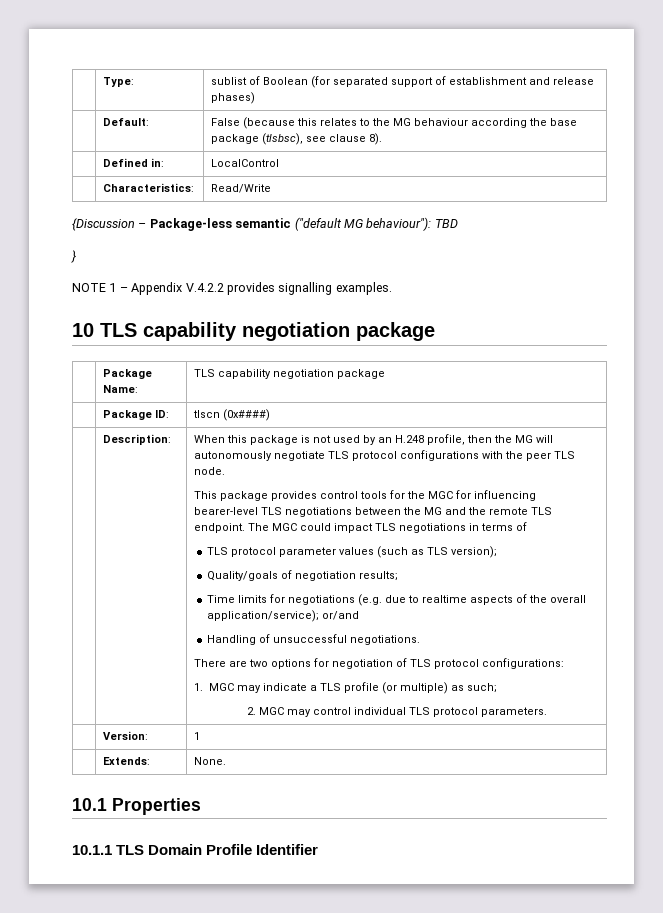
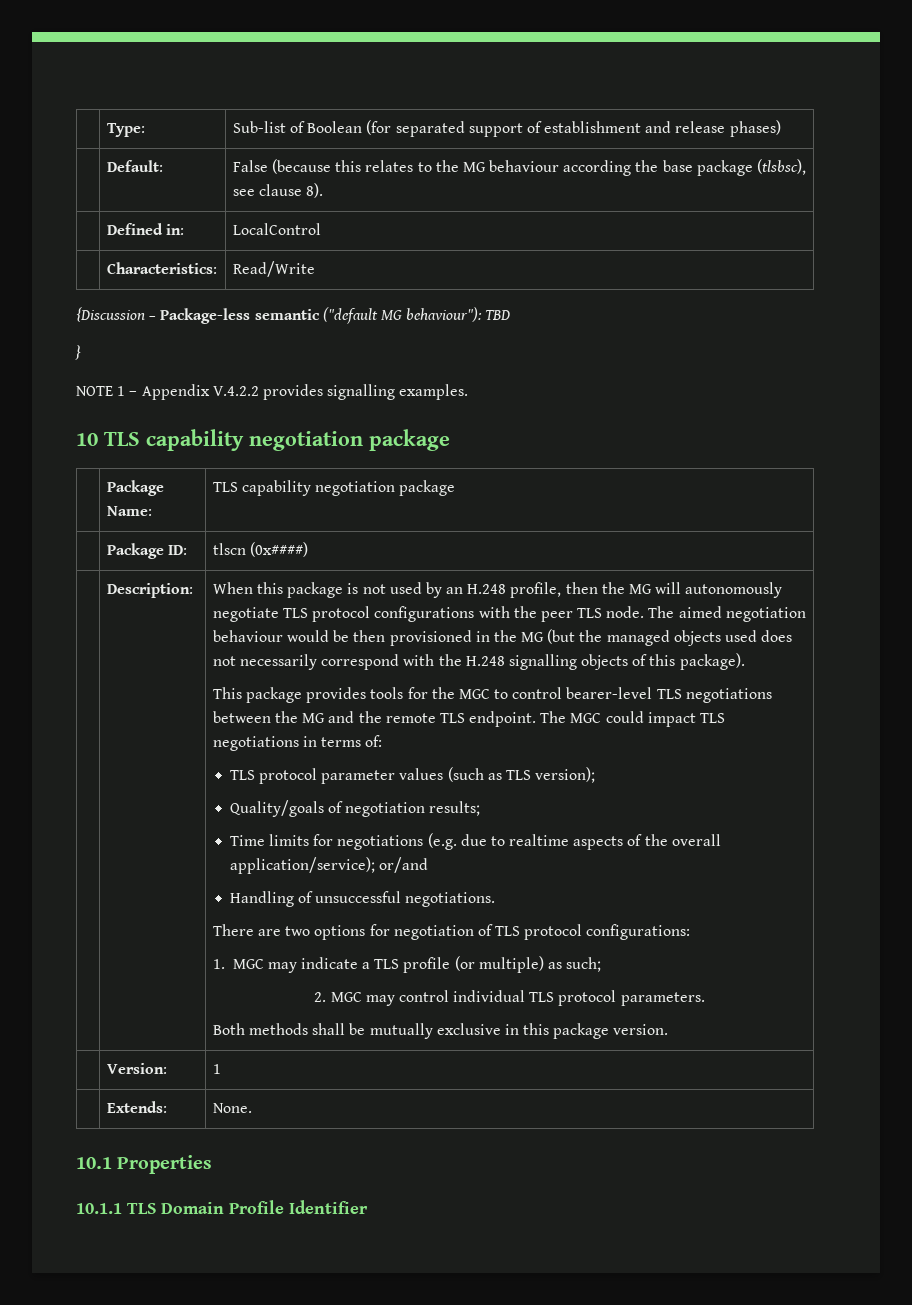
- | Type: | sublist of Boolean (for separated support of establishment and release phases)
+ | Type: | Sub-list of Boolean (for separated support of establishment and release phases)
+ The aimed negotiation behaviour would be then provisioned in the MG (but the managed objects used does not necessarily correspond with the H.248 signalling objects of this package).
- This package provides control tools for the MGC for influencing bearer-level TLS negotiations between the MG and the remote TLS endpoint.
+ This package provides tools for the MGC to control bearer-level TLS negotiations between the MG and the remote TLS endpoint.
- The MGC could impact TLS negotiations in terms of
+ The MGC could impact TLS negotiations in terms of:
+ Both methods shall be mutually exclusive in this package version.

